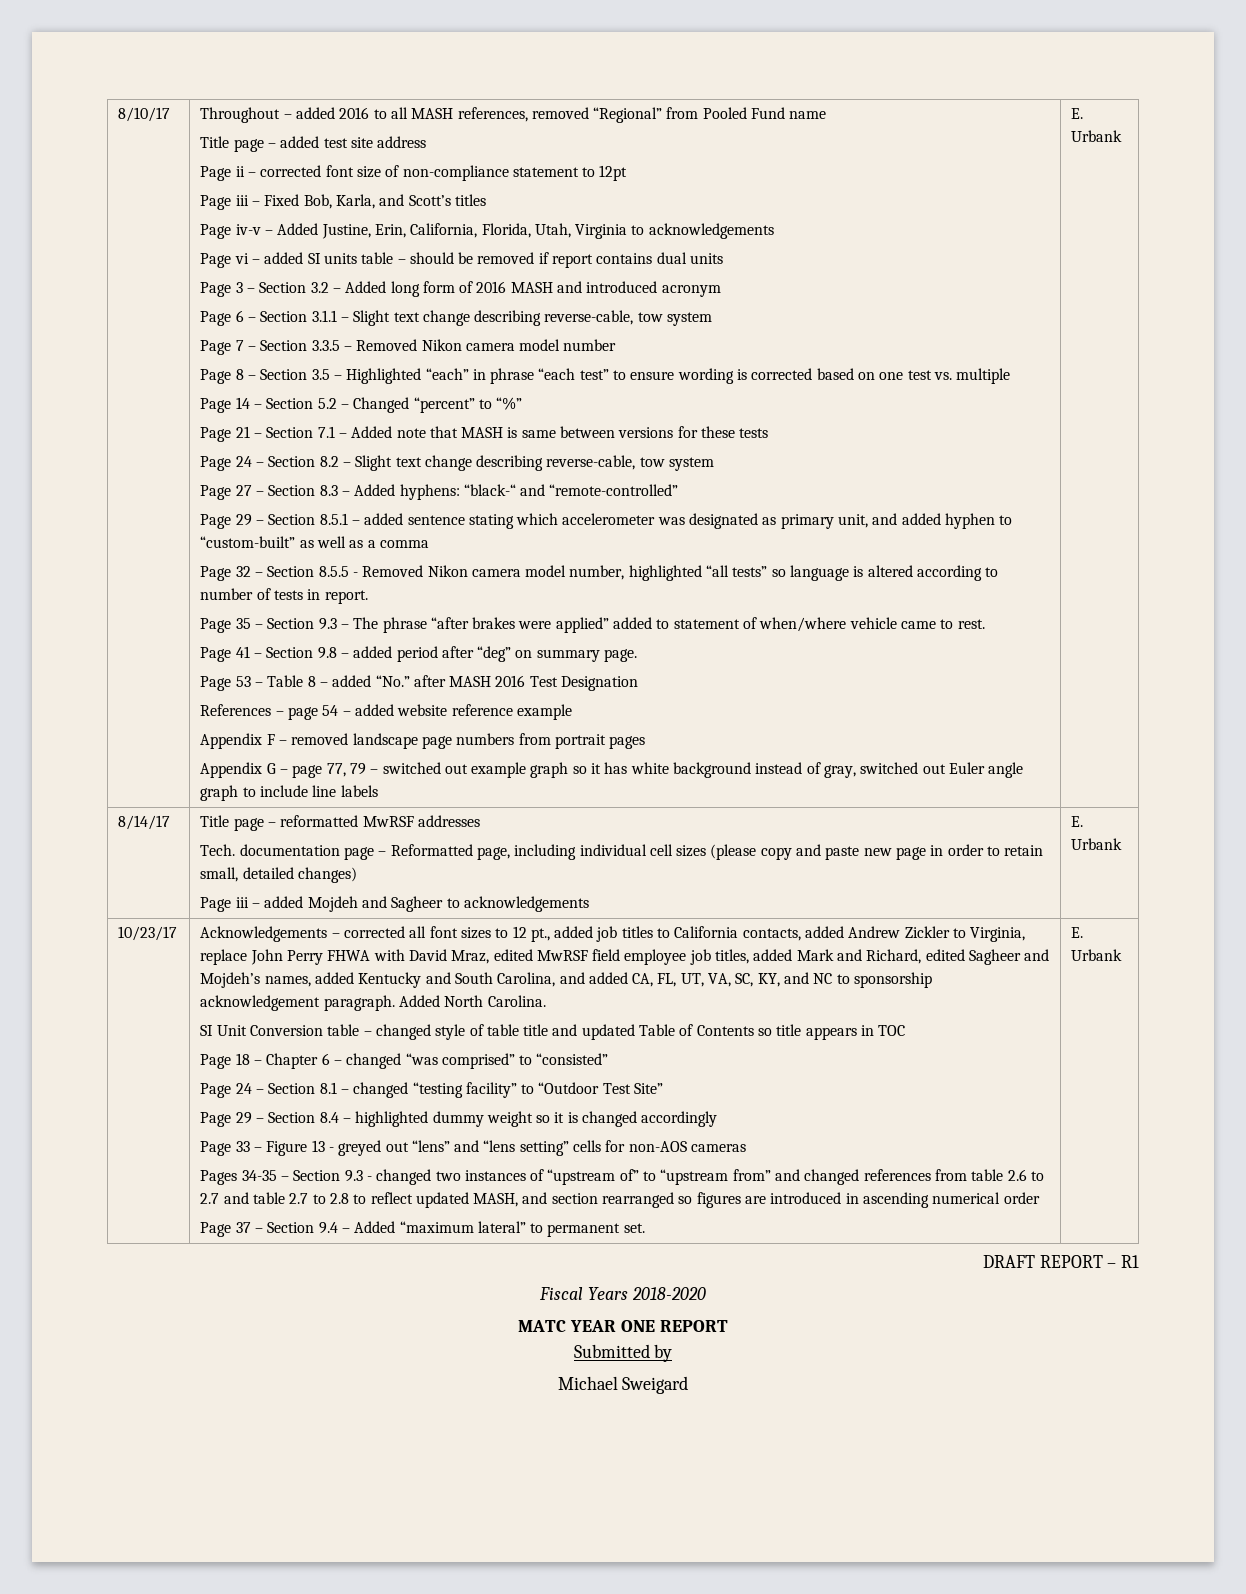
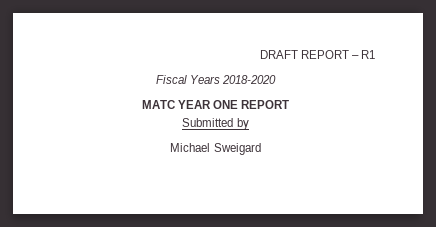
- 8/10/17 | Throughout – added 2016 to all MASH references, removed “Regional” from Pooled Fund name
- Title page – added test site address
- Page ii – corrected font size of non-compliance statement to 12pt
- Page iii – Fixed Bob, Karla, and Scott’s titles
- Page iv-v – Added Justine, Erin, California, Florida, Utah, Virginia to acknowledgements
- Page vi – added SI units table – should be removed if report contains dual units
- Page 3 – Section 3.2 – Added long form of 2016 MASH and introduced acronym
- Page 6 – Section 3.1.1 – Slight text change describing reverse-cable, tow system
- Page 7 – Section 3.3.5 – Removed Nikon camera model number
- Page 8 – Section 3.5 – Highlighted “each” in phrase “each test” to ensure wording is corrected based on one test vs. multiple
- Page 14 – Section 5.2 – Changed “percent” to “%”
- Page 21 – Section 7.1 – Added note that MASH is same between versions for these tests
- Page 24 – Section 8.2 – Slight text change describing reverse-cable, tow system
- Page 27 – Section 8.3 – Added hyphens: “black-“ and “remote-controlled”
- Page 29 – Section 8.5.1 – added sentence stating which accelerometer was designated as primary unit, and added hyphen to “custom-built” as well as a comma
- Page 32 – Section 8.5.5 - Removed Nikon camera model number, highlighted “all tests” so language is altered according to number of tests in report.
- Page 35 – Section 9.3 – The phrase “after brakes were applied” added to statement of when/where vehicle came to rest.
- Page 41 – Section 9.8 – added period after “deg” on summary page.
- Page 53 – Table 8 – added “No.” after MASH 2016 Test Designation
- References – page 54 – added website reference example
- Appendix F – removed landscape page numbers from portrait pages
- Appendix G – page 77, 79 – switched out example graph so it has white background instead of gray, switched out Euler angle graph to include line labels | E. Urbank
- 8/14/17 | Title page – reformatted MwRSF addresses
- Tech. documentation page – Reformatted page, including individual cell sizes (please copy and paste new page in order to retain small, detailed changes)
- Page iii – added Mojdeh and Sagheer to acknowledgements | E. Urbank
- 10/23/17 | Acknowledgements – corrected all font sizes to 12 pt., added job titles to California contacts, added Andrew Zickler to Virginia, replace John Perry FHWA with David Mraz, edited MwRSF field employee job titles, added Mark and Richard, edited Sagheer and Mojdeh’s names, added Kentucky and South Carolina, and added CA, FL, UT, VA, SC, KY, and NC to sponsorship acknowledgement paragraph. Added North Carolina.
- SI Unit Conversion table – changed style of table title and updated Table of Contents so title appears in TOC
- Page 18 – Chapter 6 – changed “was comprised” to “consisted”
- Page 24 – Section 8.1 – changed “testing facility” to “Outdoor Test Site”
- Page 29 – Section 8.4 – highlighted dummy weight so it is changed accordingly
- Page 33 – Figure 13 - greyed out “lens” and “lens setting” cells for non-AOS cameras
- Pages 34-35 – Section 9.3 - changed two instances of “upstream of” to “upstream from” and changed references from table 2.6 to 2.7 and table 2.7 to 2.8 to reflect updated MASH, and section rearranged so figures are introduced in ascending numerical order
- Page 37 – Section 9.4 – Added “maximum lateral” to permanent set. | E. Urbank

